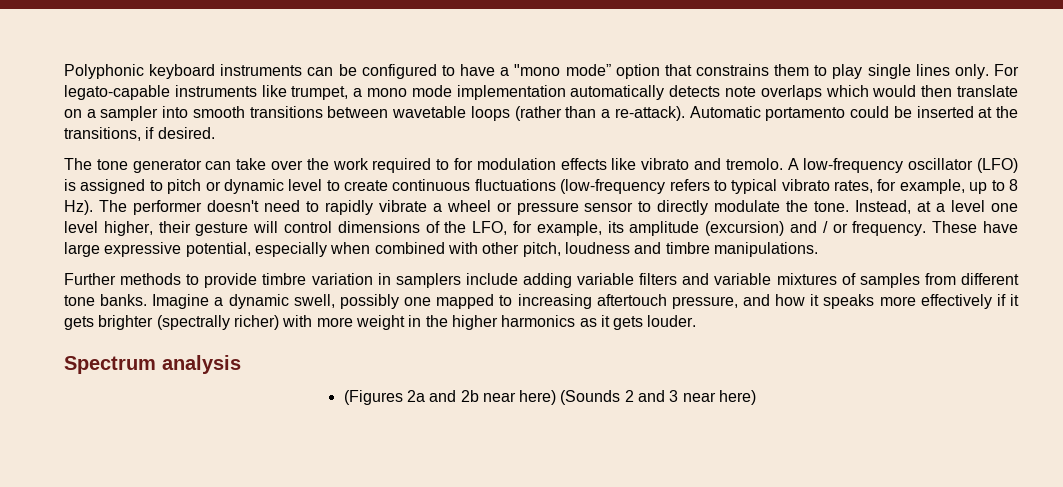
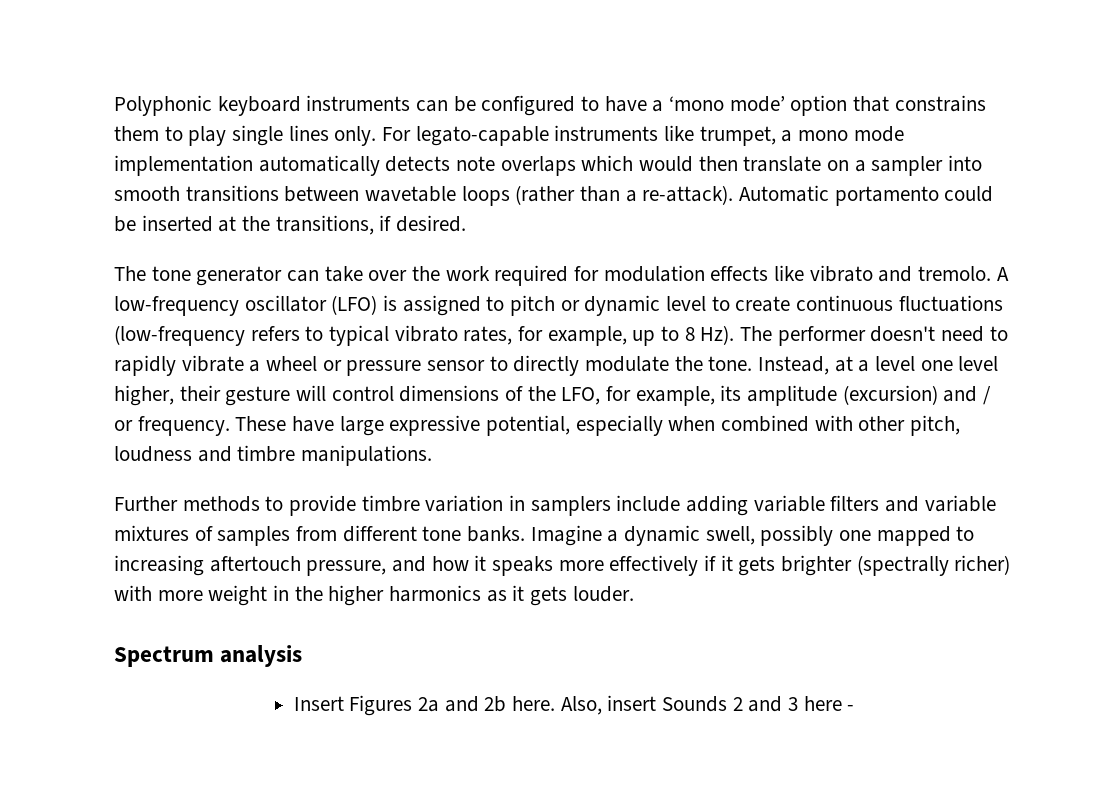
- Polyphonic keyboard instruments can be configured to have a "mono mode” option that constrains them to play single lines only.
+ Polyphonic keyboard instruments can be configured to have a ‘mono mode’ option that constrains them to play single lines only.
- The tone generator can take over the work required to for modulation effects like vibrato and tremolo.
+ The tone generator can take over the work required for modulation effects like vibrato and tremolo.
- (Figures 2a and 2b near here) (Sounds 2 and 3 near here)
+ Insert Figures 2a and 2b here. Also, insert Sounds 2 and 3 here -

